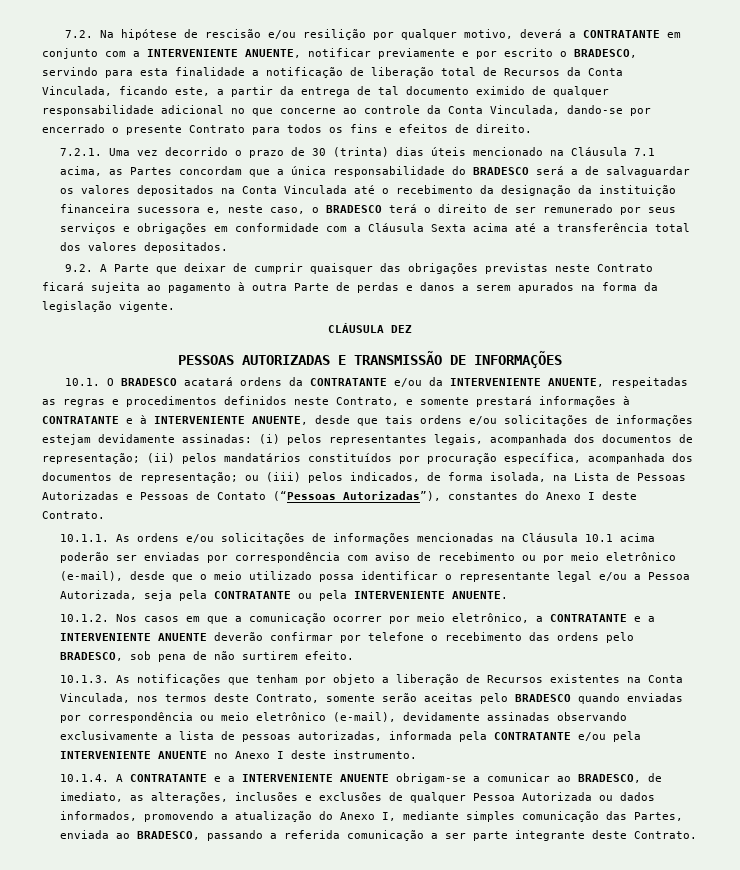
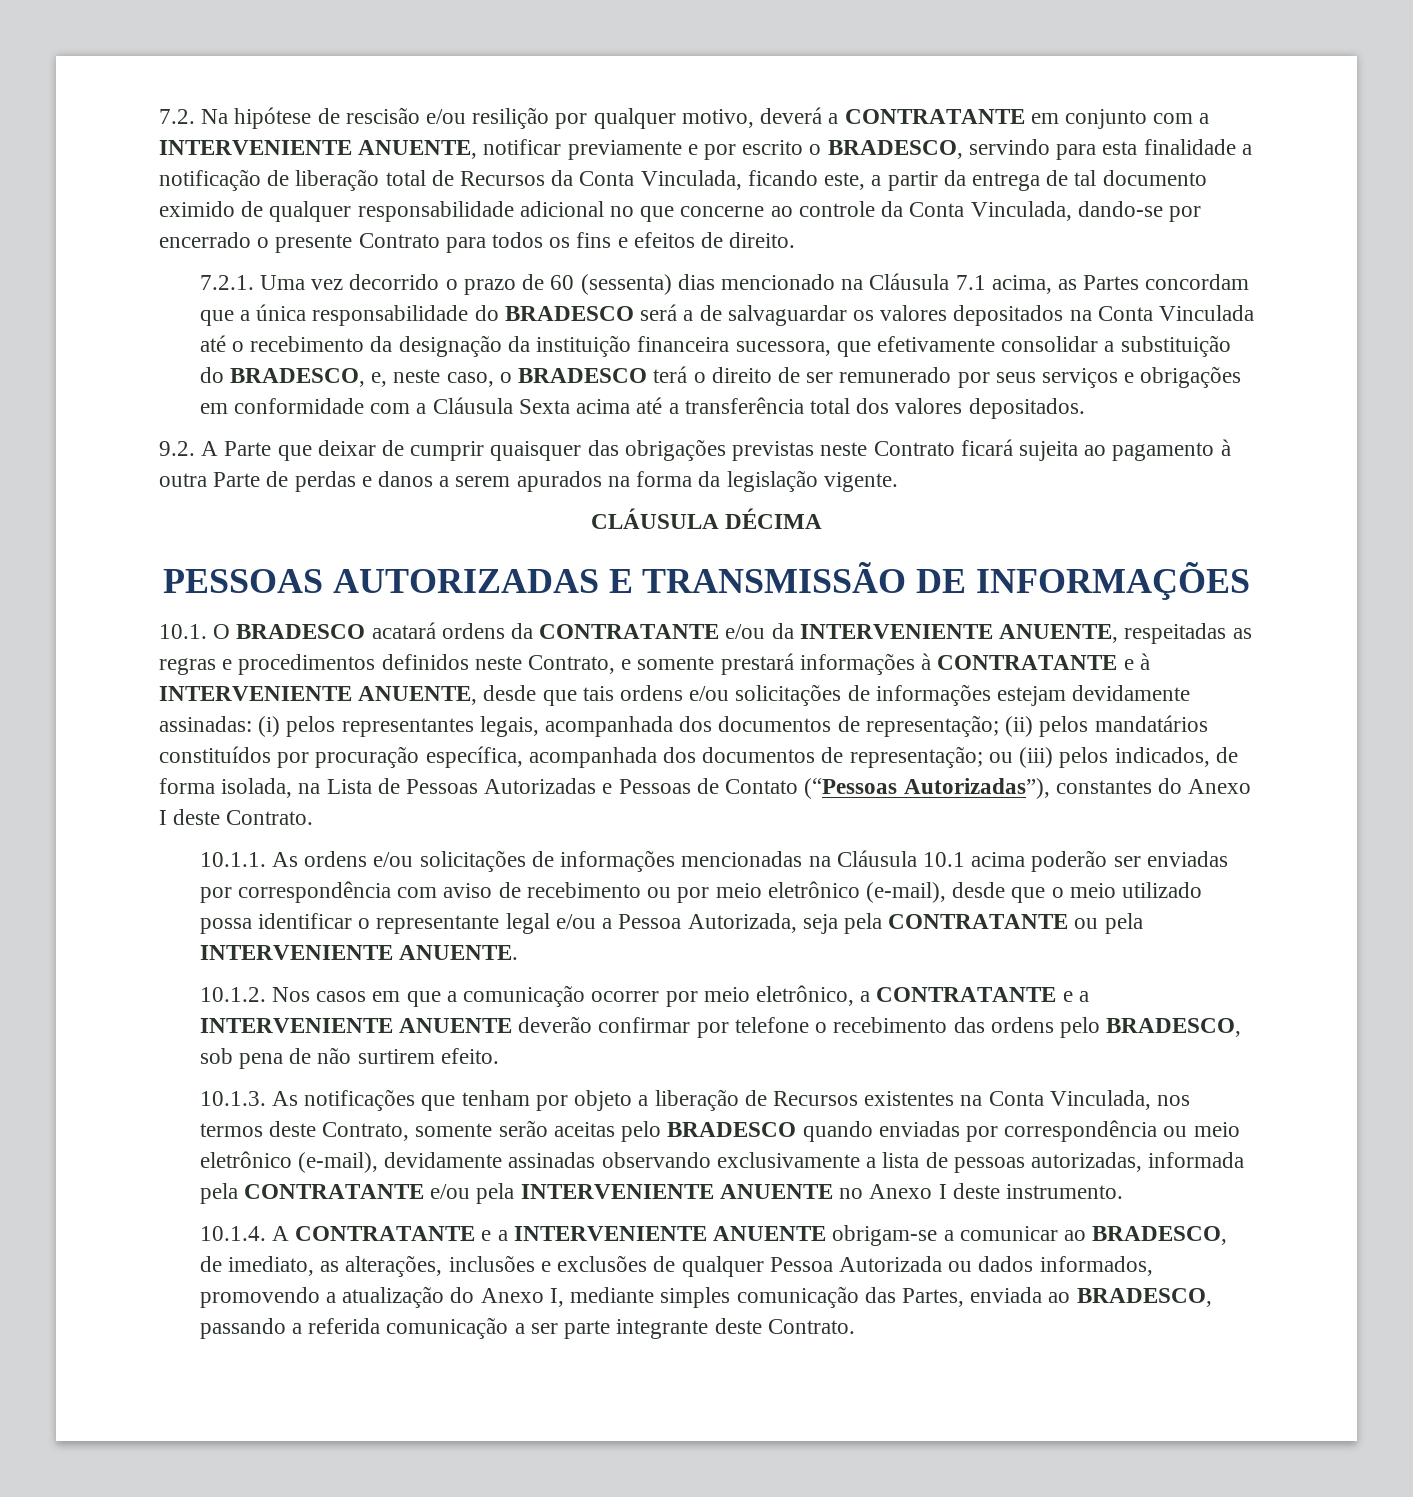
- 7.2.1. Uma vez decorrido o prazo de 30 (trinta) dias úteis mencionado na Cláusula 7.1 acima, as Partes concordam que a única responsabilidade do BRADESCO será a de salvaguardar os valores depositados na Conta Vinculada até o recebimento da designação da instituição financeira sucessora e, neste caso, o BRADESCO terá o direito de ser remunerado por seus serviços e obrigações em conformidade com a Cláusula Sexta acima até a transferência total dos valores depositados.
+ 7.2.1. Uma vez decorrido o prazo de 60 (sessenta) dias mencionado na Cláusula 7.1 acima, as Partes concordam que a única responsabilidade do BRADESCO será a de salvaguardar os valores depositados na Conta Vinculada até o recebimento da designação da instituição financeira sucessora, que efetivamente consolidar a substituição do BRADESCO, e, neste caso, o BRADESCO terá o direito de ser remunerado por seus serviços e obrigações em conformidade com a Cláusula Sexta acima até a transferência total dos valores depositados.
- CLÁUSULA DEZ
+ CLÁUSULA DÉCIMA

